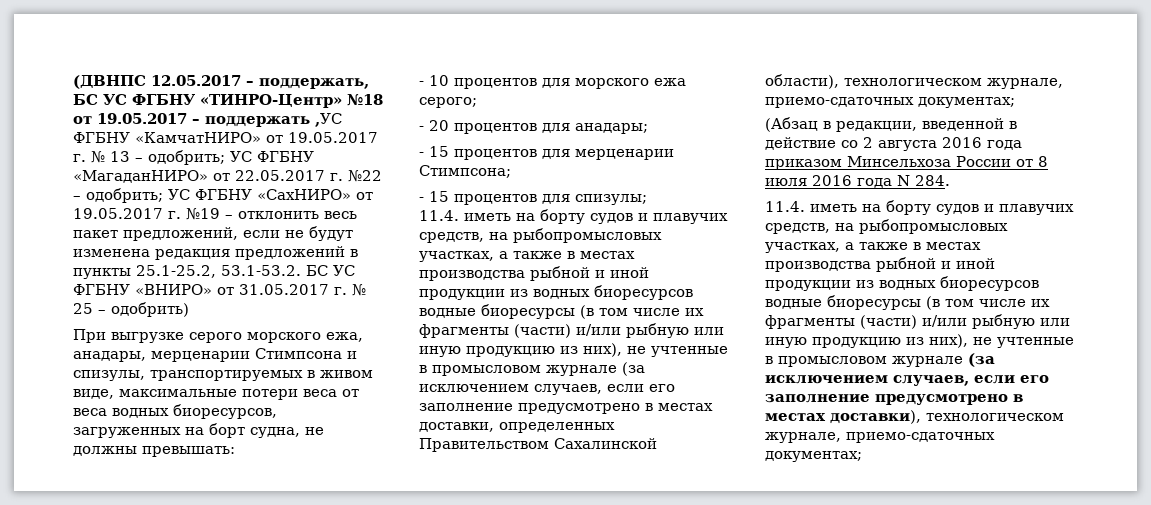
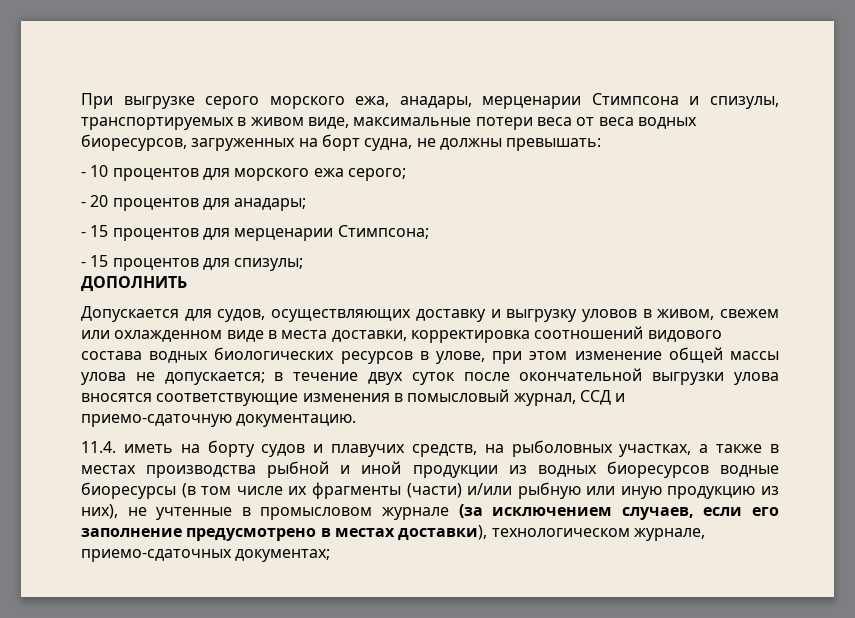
- (ДВНПС 12.05.2017 – поддержать, БС УС ФГБНУ «ТИНРО-Центр» №18 от 19.05.2017 – поддержать ,УС ФГБНУ «КамчатНИРО» от 19.05.2017 г. № 13 – одобрить; УС ФГБНУ «МагаданНИРО» от 22.05.2017 г. №22 – одобрить; УС ФГБНУ «СахНИРО» от 19.05.2017 г. №19 – отклонить весь пакет предложений, если не будут изменена редакция предложений в пункты 25.1-25.2, 53.1-53.2. БС УС ФГБНУ «ВНИРО» от 31.05.2017 г. № 25 – одобрить)
- 11.4. иметь на борту судов и плавучих средств, на рыбопромысловых участках, а также в местах производства рыбной и иной продукции из водных биоресурсов водные биоресурсы (в том числе их фрагменты (части) и/или рыбную или иную продукцию из них), не учтенные в промысловом журнале (за исключением случаев, если его заполнение предусмотрено в местах доставки, определенных Правительством Сахалинской области), технологическом журнале, приемо-сдаточных документах;
- (Абзац в редакции, введенной в действие со 2 августа 2016 года приказом Минсельхоза России от 8 июля 2016 года N 284.
- 11.4. иметь на борту судов и плавучих средств, на рыбопромысловых участках, а также в местах производства рыбной и иной продукции из водных биоресурсов водные биоресурсы (в том числе их фрагменты (части) и/или рыбную или иную продукцию из них), не учтенные в промысловом журнале (за исключением случаев, если его заполнение предусмотрено в местах доставки), технологическом журнале, приемо-сдаточных документах;
+ ДОПОЛНИТЬ
+ Допускается для судов, осуществляющих доставку и выгрузку уловов в живом, свежем или охлажденном виде в места доставки, корректировка соотношений видового состава водных биологических ресурсов в улове, при этом изменение общей массы улова не допускается; в течение двух суток после окончательной выгрузки улова вносятся соответствующие изменения в помысловый журнал, ССД и приемо-сдаточную документацию.
+ 11.4. иметь на борту судов и плавучих средств, на рыболовных участках, а также в местах производства рыбной и иной продукции из водных биоресурсов водные биоресурсы (в том числе их фрагменты (части) и/или рыбную или иную продукцию из них), не учтенные в промысловом журнале (за исключением случаев, если его заполнение предусмотрено в местах доставки), технологическом журнале, приемо-сдаточных документах;

